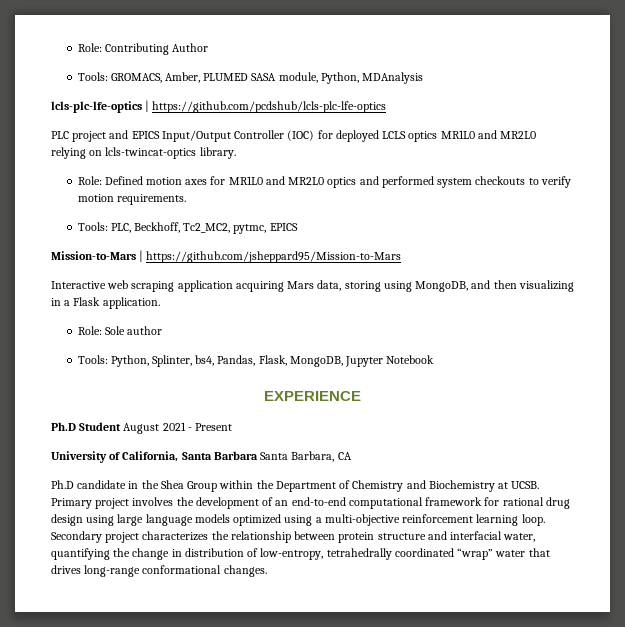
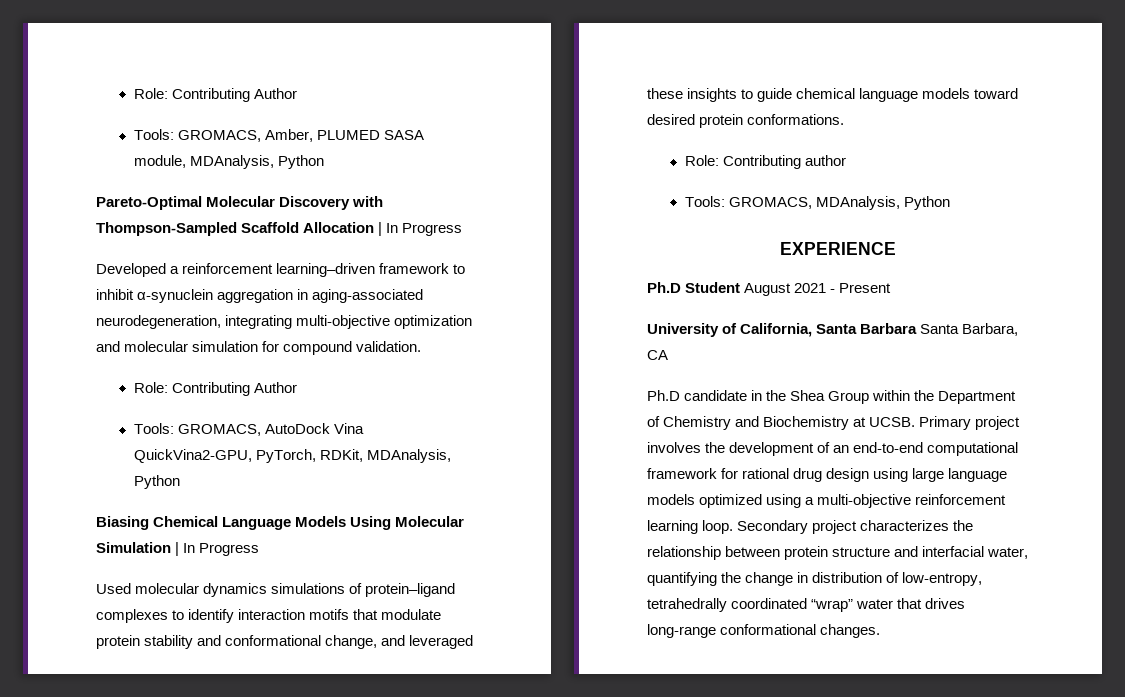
- Tools: GROMACS, Amber, PLUMED SASA module, Python, MDAnalysis
- lcls-plc-lfe-optics | https://github.com/pcdshub/lcls-plc-lfe-optics
- PLC project and EPICS Input/Output Controller (IOC) for deployed LCLS optics MR1L0 and MR2L0 relying on lcls-twincat-optics library.
- Role: Defined motion axes for MR1L0 and MR2L0 optics and performed system checkouts to verify motion requirements.
- Tools: PLC, Beckhoff, Tc2_MC2, pytmc, EPICS
- Mission-to-Mars | https://github.com/jsheppard95/Mission-to-Mars
- Interactive web scraping application acquiring Mars data, storing using MongoDB, and then visualizing in a Flask application.
- Role: Sole author
+ Tools: GROMACS, Amber, PLUMED SASA module, MDAnalysis, Python
+ Pareto-Optimal Molecular Discovery with Thompson-Sampled Scaffold Allocation | In Progress
+ Developed a reinforcement learning–driven framework to inhibit α-synuclein aggregation in aging-associated neurodegeneration, integrating multi-objective optimization and molecular simulation for compound validation.
+ Role: Contributing Author
+ Tools: GROMACS, AutoDock Vina QuickVina2-GPU, PyTorch, RDKit, MDAnalysis, Python
+ Biasing Chemical Language Models Using Molecular Simulation | In Progress
+ Used molecular dynamics simulations of protein–ligand complexes to identify interaction motifs that modulate protein stability and conformational change, and leveraged these insights to guide chemical language models toward desired protein conformations.
+ Role: Contributing author
- Tools: Python, Splinter, bs4, Pandas, Flask, MongoDB, Jupyter Notebook
+ Tools: GROMACS, MDAnalysis, Python

